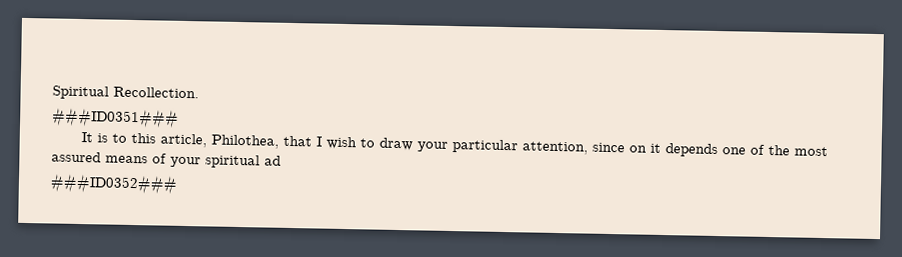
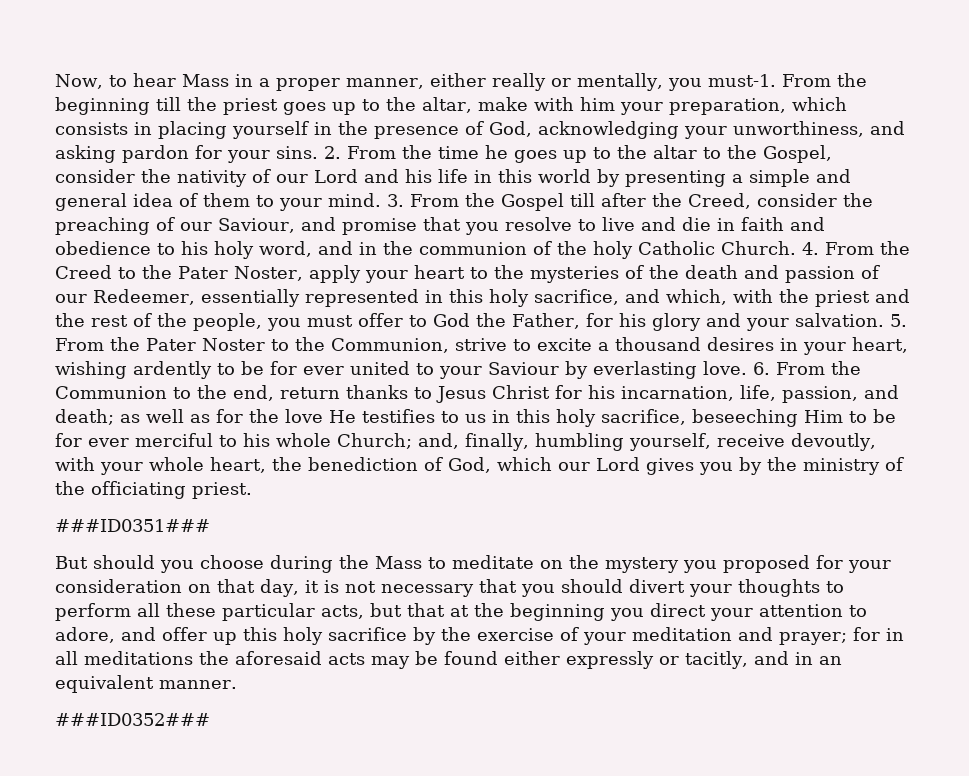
- Spiritual Recollection.
+ Now, to hear Mass in a proper manner, either really or mentally, you must-1. From the beginning till the priest goes up to the altar, make with him your preparation, which consists in placing yourself in the presence of God, acknowledging your unworthiness, and asking pardon for your sins. 2. From the time he goes up to the altar to the Gospel, consider the nativity of our Lord and his life in this world by presenting a simple and general idea of them to your mind. 3. From the Gospel till after the Creed, consider the preaching of our Saviour, and promise that you resolve to live and die in faith and obedience to his holy word, and in the communion of the holy Catholic Church. 4. From the Creed to the Pater Noster, apply your heart to the mysteries of the death and passion of our Redeemer, essentially represented in this holy sacrifice, and which, with the priest and the rest of the people, you must offer to God the Father, for his glory and your salvation. 5. From the Pater Noster to the Communion, strive to excite a thousand desires in your heart, wishing ardently to be for ever united to your Saviour by everlasting love. 6. From the Communion to the end, return thanks to Jesus Christ for his incarnation, life, passion, and death; as well as for the love He testifies to us in this holy sacrifice, beseeching Him to be for ever merciful to his whole Church; and, finally, humbling yourself, receive devoutly, with your whole heart, the benediction of God, which our Lord gives you by the ministry of the officiating priest.
  ###ID0351###
- It is to this article, Philothea, that I wish to draw your particular attention, since on it depends one of the most assured means of your spiritual ad
+ But should you choose during the Mass to meditate on the mystery you proposed for your consideration on that day, it is not necessary that you should divert your thoughts to perform all these particular acts, but that at the beginning you direct your attention to adore, and offer up this holy sacrifice by the exercise of your meditation and prayer; for in all meditations the aforesaid acts may be found either expressly or tacitly, and in an equivalent manner.

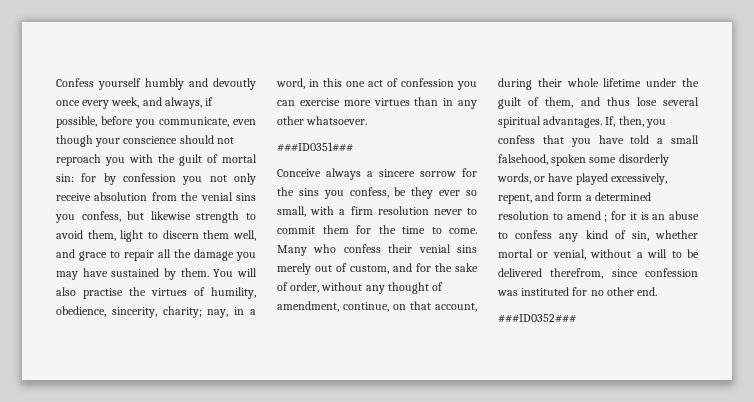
- Now, to hear Mass in a proper manner, either really or mentally, you must-1. From the beginning till the priest goes up to the altar, make with him your preparation, which consists in placing yourself in the presence of God, acknowledging your unworthiness, and asking pardon for your sins. 2. From the time he goes up to the altar to the Gospel, consider the nativity of our Lord and his life in this world by presenting a simple and general idea of them to your mind. 3. From the Gospel till after the Creed, consider the preaching of our Saviour, and promise that you resolve to live and die in faith and obedience to his holy word, and in the communion of the holy Catholic Church. 4. From the Creed to the Pater Noster, apply your heart to the mysteries of the death and passion of our Redeemer, essentially represented in this holy sacrifice, and which, with the priest and the rest of the people, you must offer to God the Father, for his glory and your salvation. 5. From the Pater Noster to the Communion, strive to excite a thousand desires in your heart, wishing ardently to be for ever united to your Saviour by everlasting love. 6. From the Communion to the end, return thanks to Jesus Christ for his incarnation, life, passion, and death; as well as for the love He testifies to us in this holy sacrifice, beseeching Him to be for ever merciful to his whole Church; and, finally, humbling yourself, receive devoutly, with your whole heart, the benediction of God, which our Lord gives you by the ministry of the officiating priest.
+ Confess yourself humbly and devoutly once every week, and always, if possible, before you communicate, even though your conscience should not reproach you with the guilt of mortal sin: for by confession you not only receive absolution from the venial sins you confess, but likewise strength to avoid them, light to discern them well, and grace to repair all the damage you may have sustained by them. You will also practise the virtues of humility, obedience, sincerity, charity; nay, in a word, in this one act of confession you can exercise more virtues than in any other whatsoever.
  ###ID0351###
- But should you choose during the Mass to meditate on the mystery you proposed for your consideration on that day, it is not necessary that you should divert your thoughts to perform all these particular acts, but that at the beginning you direct your attention to adore, and offer up this holy sacrifice by the exercise of your meditation and prayer; for in all meditations the aforesaid acts may be found either expressly or tacitly, and in an equivalent manner.
+ Conceive always a sincere sorrow for the sins you confess, be they ever so small, with a firm resolution never to commit them for the time to come. Many who confess their venial sins merely out of custom, and for the sake of order, without any thought of amendment, continue, on that account, during their whole lifetime under the guilt of them, and thus lose several spiritual advantages. If, then, you confess that you have told a small falsehood, spoken some disorderly words, or have played excessively, repent, and form a determined resolution to amend ; for it is an abuse to confess any kind of sin, whether mortal or venial, without a will to be delivered therefrom, since confession was instituted for no other end.

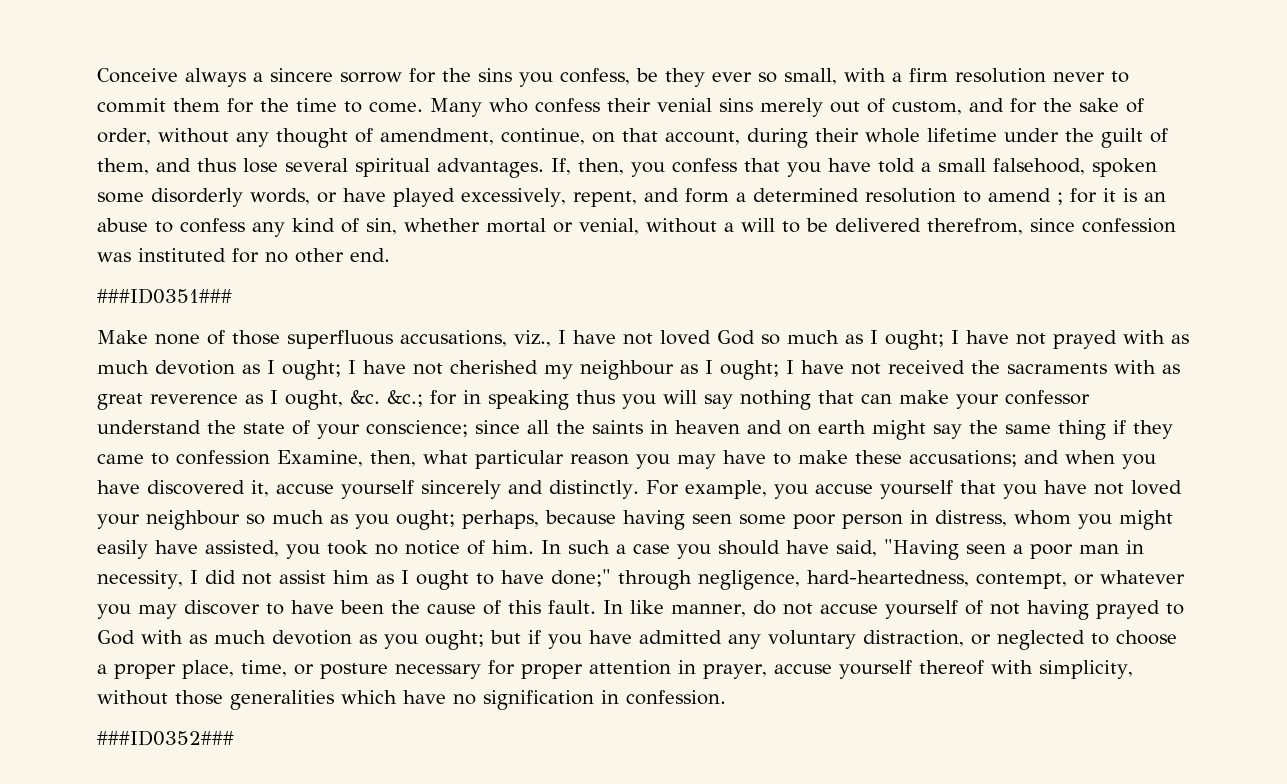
- Confess yourself humbly and devoutly once every week, and always, if possible, before you communicate, even though your conscience should not reproach you with the guilt of mortal sin: for by confession you not only receive absolution from the venial sins you confess, but likewise strength to avoid them, light to discern them well, and grace to repair all the damage you may have sustained by them. You will also practise the virtues of humility, obedience, sincerity, charity; nay, in a word, in this one act of confession you can exercise more virtues than in any other whatsoever.
- ###ID0351###
+ ###ID0351###
+ Make none of those superfluous accusations, viz., I have not loved God so much as I ought; I have not prayed with as much devotion as I ought; I have not cherished my neighbour as I ought; I have not received the sacraments with as great reverence as I ought, &c. &c.; for in speaking thus you will say nothing that can make your confessor understand the state of your conscience; since all the saints in heaven and on earth might say the same thing if they came to confession Examine, then, what particular reason you may have to make these accusations; and when you have discovered it, accuse yourself sincerely and distinctly. For example, you accuse yourself that you have not loved your neighbour so much as you ought; perhaps, because having seen some poor person in distress, whom you might easily have assisted, you took no notice of him. In such a case you should have said, "Having seen a poor man in necessity, I did not assist him as I ought to have done;" through negligence, hard-heartedness, contempt, or whatever you may discover to have been the cause of this fault. In like manner, do not accuse yourself of not having prayed to God with as much devotion as you ought; but if you have admitted any voluntary distraction, or neglected to choose a proper place, time, or posture necessary for proper attention in prayer, accuse yourself thereof with simplicity, without those generalities which have no signification in confession.

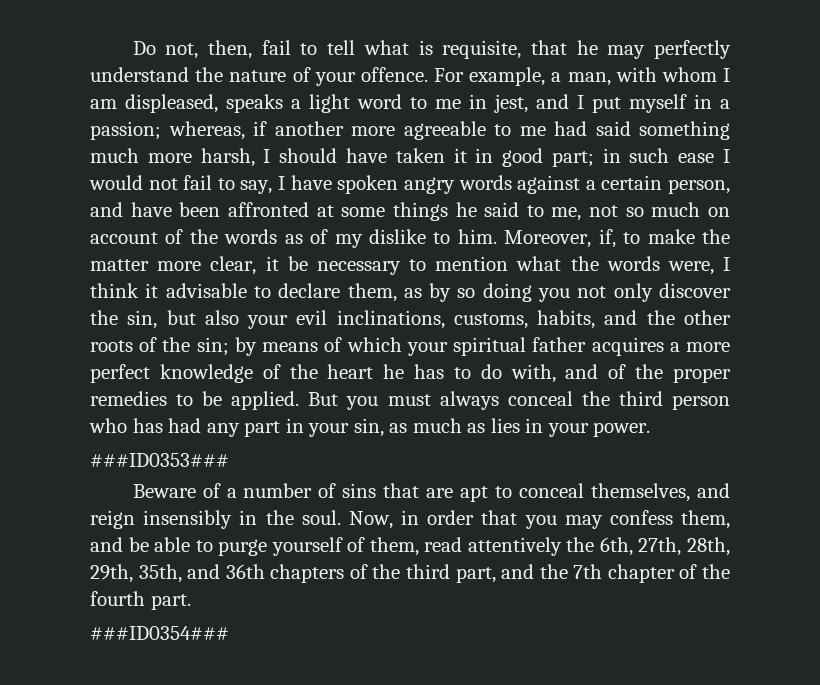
- Conceive always a sincere sorrow for the sins you confess, be they ever so small, with a firm resolution never to commit them for the time to come. Many who confess their venial sins merely out of custom, and for the sake of order, without any thought of amendment, continue, on that account, during their whole lifetime under the guilt of them, and thus lose several spiritual advantages. If, then, you confess that you have told a small falsehood, spoken some disorderly words, or have played excessively, repent, and form a determined resolution to amend ; for it is an abuse to confess any kind of sin, whether mortal or venial, without a will to be delivered therefrom, since confession was instituted for no other end.
- ###ID0351###
- Make none of those superfluous accusations, viz., I have not loved God so much as I ought; I have not prayed with as much devotion as I ought; I have not cherished my neighbour as I ought; I have not received the sacraments with as great reverence as I ought, &c. &c.; for in speaking thus you will say nothing that can make your confessor understand the state of your conscience; since all the saints in heaven and on earth might say the same thing if they came to confession Examine, then, what particular reason you may have to make these accusations; and when you have discovered it, accuse yourself sincerely and distinctly. For example, you accuse yourself that you have not loved your neighbour so much as you ought; perhaps, because having seen some poor person in distress, whom you might easily have assisted, you took no notice of him. In such a case you should have said, "Having seen a poor man in necessity, I did not assist him as I ought to have done;" through negligence, hard-heartedness, contempt, or whatever you may discover to have been the cause of this fault. In like manner, do not accuse yourself of not having prayed to God with as much devotion as you ought; but if you have admitted any voluntary distraction, or neglected to choose a proper place, time, or posture necessary for proper attention in prayer, accuse yourself thereof with simplicity, without those generalities which have no signification in confession.
- ###ID0352###
+ Do not, then, fail to tell what is requisite, that he may perfectly understand the nature of your offence. For example, a man, with whom I am displeased, speaks a light word to me in jest, and I put myself in a passion; whereas, if another more agreeable to me had said something much more harsh, I should have taken it in good part; in such ease I would not fail to say, I have spoken angry words against a certain person, and have been affronted at some things he said to me, not so much on account of the words as of my dislike to him. Moreover, if, to make the matter more clear, it be necessary to mention what the words were, I think it advisable to declare them, as by so doing you not only discover the sin, but also your evil inclinations, customs, habits, and the other roots of the sin; by means of which your spiritual father acquires a more perfect knowledge of the heart he has to do with, and of the proper remedies to be applied. But you must always conceal the third person who has had any part in your sin, as much as lies in your power.
+ ###ID0353###
+ Beware of a number of sins that are apt to conceal themselves, and reign insensibly in the soul. Now, in order that you may confess them, and be able to purge yourself of them, read attentively the 6th, 27th, 28th, 29th, 35th, and 36th chapters of the third part, and the 7th chapter of the fourth part.
+ ###ID0354###

